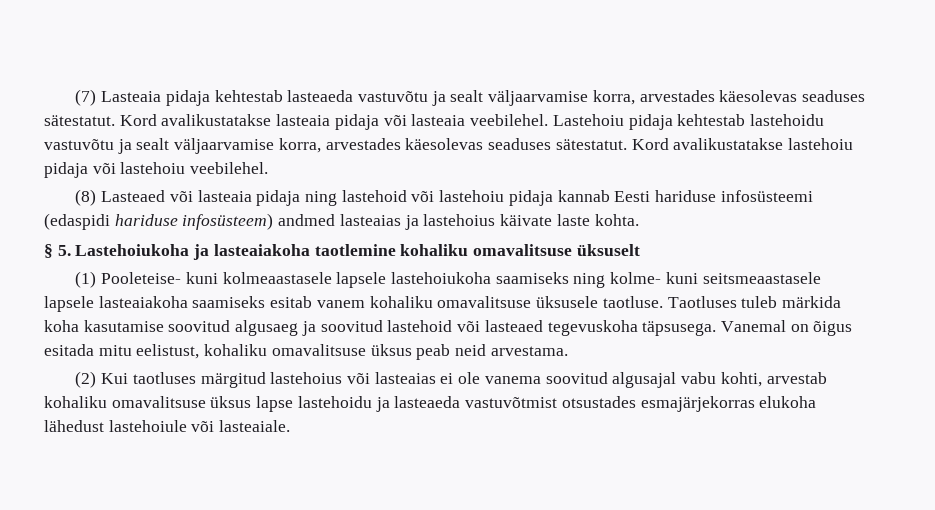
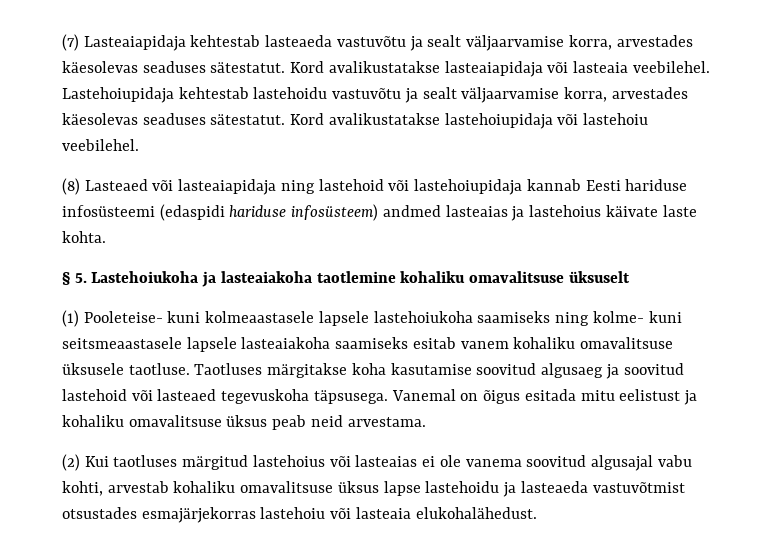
- (7) Lasteaia pidaja kehtestab lasteaeda vastuvõtu ja sealt väljaarvamise korra, arvestades käesolevas seaduses sätestatut.
+ (7) Lasteaiapidaja kehtestab lasteaeda vastuvõtu ja sealt väljaarvamise korra, arvestades käesolevas seaduses sätestatut.
- Kord avalikustatakse lasteaia pidaja või lasteaia veebilehel.
+ Kord avalikustatakse lasteaiapidaja või lasteaia veebilehel.
- Lastehoiu pidaja kehtestab lastehoidu vastuvõtu ja sealt väljaarvamise korra, arvestades käesolevas seaduses sätestatut.
+ Lastehoiupidaja kehtestab lastehoidu vastuvõtu ja sealt väljaarvamise korra, arvestades käesolevas seaduses sätestatut.
- Kord avalikustatakse lastehoiu pidaja või lastehoiu veebilehel.
+ Kord avalikustatakse lastehoiupidaja või lastehoiu veebilehel.
- (8) Lasteaed või lasteaia pidaja ning lastehoid või lastehoiu pidaja kannab Eesti hariduse infosüsteemi (edaspidi hariduse infosüsteem) andmed lasteaias ja lastehoius käivate laste kohta.
+ (8) Lasteaed või lasteaiapidaja ning lastehoid või lastehoiupidaja kannab Eesti hariduse infosüsteemi (edaspidi hariduse infosüsteem) andmed lasteaias ja lastehoius käivate laste kohta.
- Taotluses tuleb märkida koha kasutamise soovitud algusaeg ja soovitud lastehoid või lasteaed tegevuskoha täpsusega.
+ Taotluses märgitakse koha kasutamise soovitud algusaeg ja soovitud lastehoid või lasteaed tegevuskoha täpsusega.
- Vanemal on õigus esitada mitu eelistust, kohaliku omavalitsuse üksus peab neid arvestama.
+ Vanemal on õigus esitada mitu eelistust ja kohaliku omavalitsuse üksus peab neid arvestama.
- (2) Kui taotluses märgitud lastehoius või lasteaias ei ole vanema soovitud algusajal vabu kohti, arvestab kohaliku omavalitsuse üksus lapse lastehoidu ja lasteaeda vastuvõtmist otsustades esmajärjekorras elukoha lähedust lastehoiule või lasteaiale.
+ (2) Kui taotluses märgitud lastehoius või lasteaias ei ole vanema soovitud algusajal vabu kohti, arvestab kohaliku omavalitsuse üksus lapse lastehoidu ja lasteaeda vastuvõtmist otsustades esmajärjekorras lastehoiu või lasteaia elukohalähedust.

